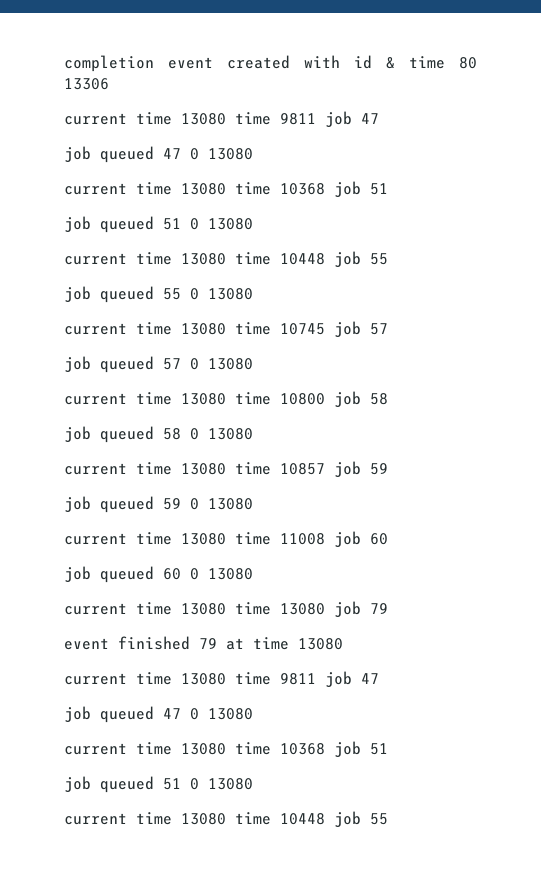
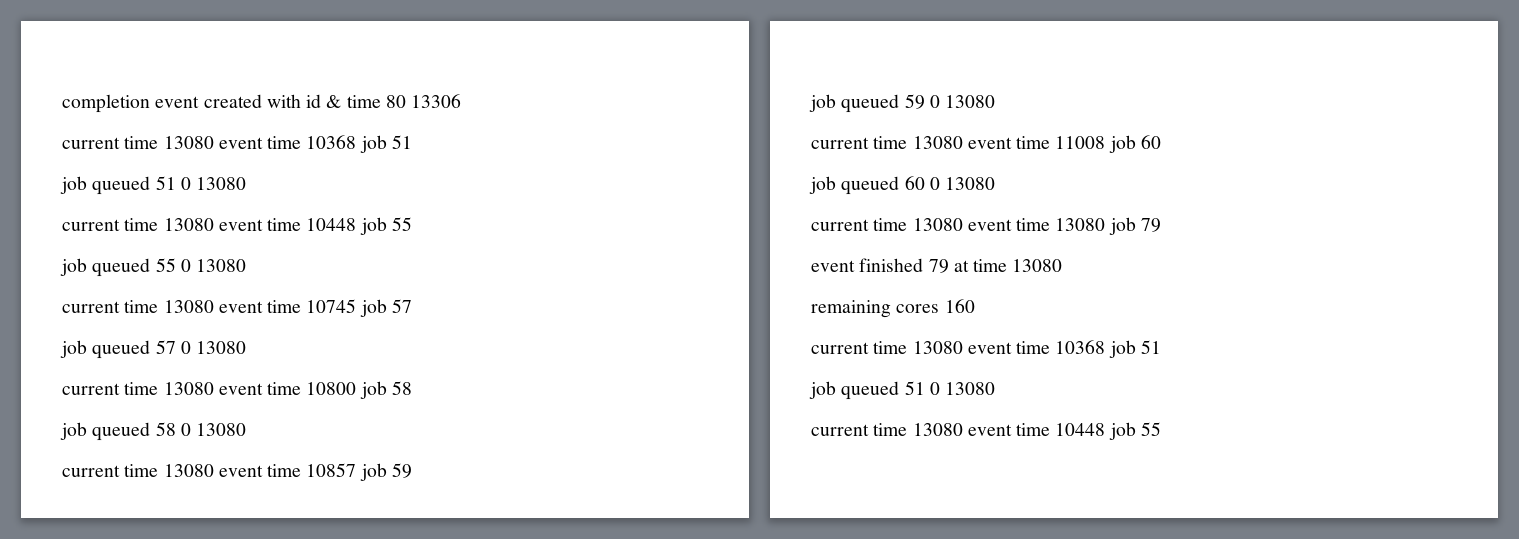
  completion event created with id & time 80 13306
- current time 13080 time 9811 job 47
- job queued 47 0 13080
- current time 13080 time 10368 job 51
+ current time 13080 event time 10368 job 51
  job queued 51 0 13080
- current time 13080 time 10448 job 55
+ current time 13080 event time 10448 job 55
- current time 13080 time 10745 job 57
+ current time 13080 event time 10745 job 57
- current time 13080 time 10800 job 58
+ current time 13080 event time 10800 job 58
- current time 13080 time 10857 job 59
+ current time 13080 event time 10857 job 59
- current time 13080 time 11008 job 60
+ current time 13080 event time 11008 job 60
- current time 13080 time 13080 job 79
+ current time 13080 event time 13080 job 79
  event finished 79 at time 13080
- current time 13080 time 9811 job 47
- job queued 47 0 13080
- current time 13080 time 10368 job 51
+ remaining cores 160
+ current time 13080 event time 10368 job 51
  job queued 51 0 13080
- current time 13080 time 10448 job 55
+ current time 13080 event time 10448 job 55

